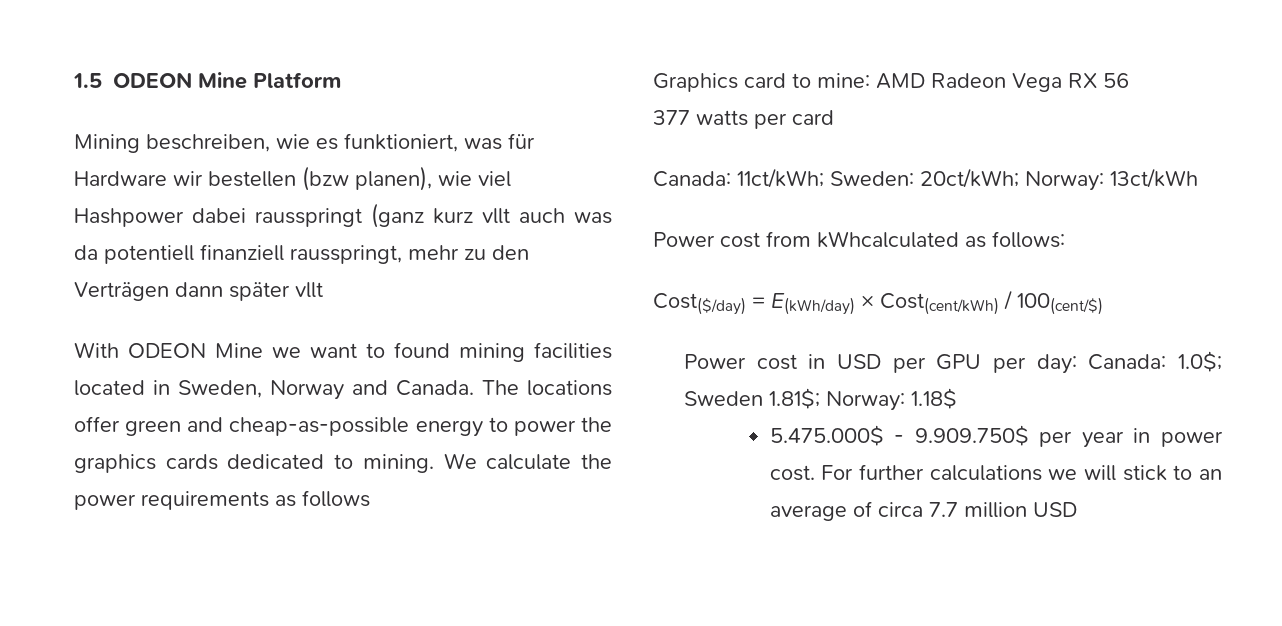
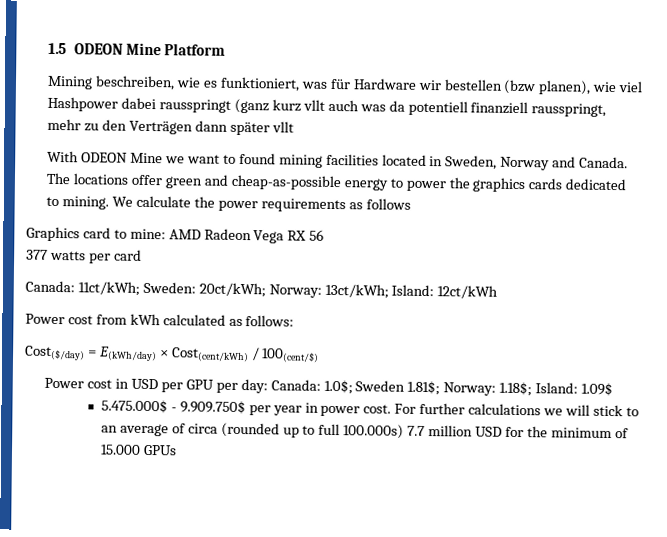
- Canada: 11ct/kWh; Sweden: 20ct/kWh; Norway: 13ct/kWh
+ Canada: 11ct/kWh; Sweden: 20ct/kWh; Norway: 13ct/kWh; Island: 12ct/kWh
- Power cost from kWhcalculated as follows:
+ Power cost from kWh calculated as follows:
- Power cost in USD per GPU per day: Canada: 1.0$; Sweden 1.81$; Norway: 1.18$
+ Power cost in USD per GPU per day: Canada: 1.0$; Sweden 1.81$; Norway: 1.18$; Island: 1.09$
- For further calculations we will stick to an average of circa 7.7 million USD
+ For further calculations we will stick to an average of circa (rounded up to full 100.000s) 7.7 million USD for the minimum of 15.000 GPUs

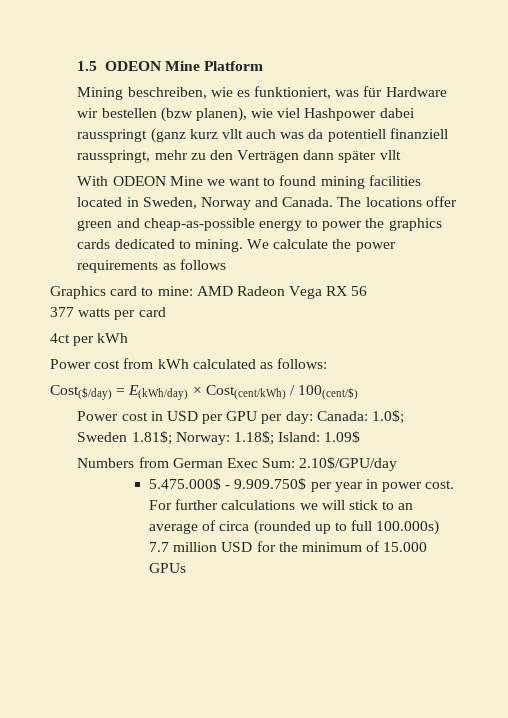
- Canada: 11ct/kWh; Sweden: 20ct/kWh; Norway: 13ct/kWh; Island: 12ct/kWh
+ 4ct per kWh
+ Numbers from German Exec Sum: 2.10$/GPU/day

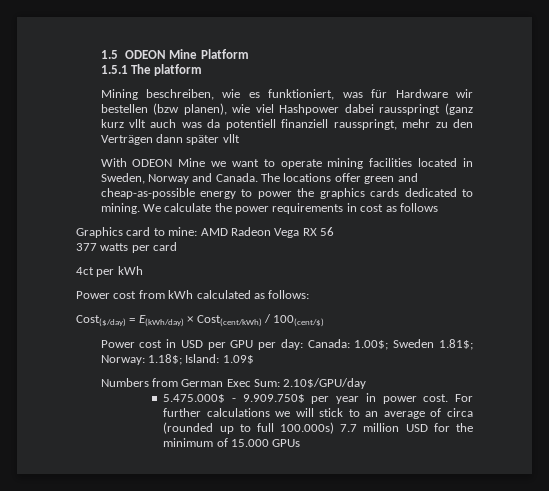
+ 1.5.1 The platform
- With ODEON Mine we want to found mining facilities located in Sweden, Norway and Canada.
+ With ODEON Mine we want to operate mining facilities located in Sweden, Norway and Canada.
- We calculate the power requirements as follows
+ We calculate the power requirements in cost as follows
- Power cost in USD per GPU per day: Canada: 1.0$; Sweden 1.81$; Norway: 1.18$; Island: 1.09$
+ Power cost in USD per GPU per day: Canada: 1.00$; Sweden 1.81$; Norway: 1.18$; Island: 1.09$

